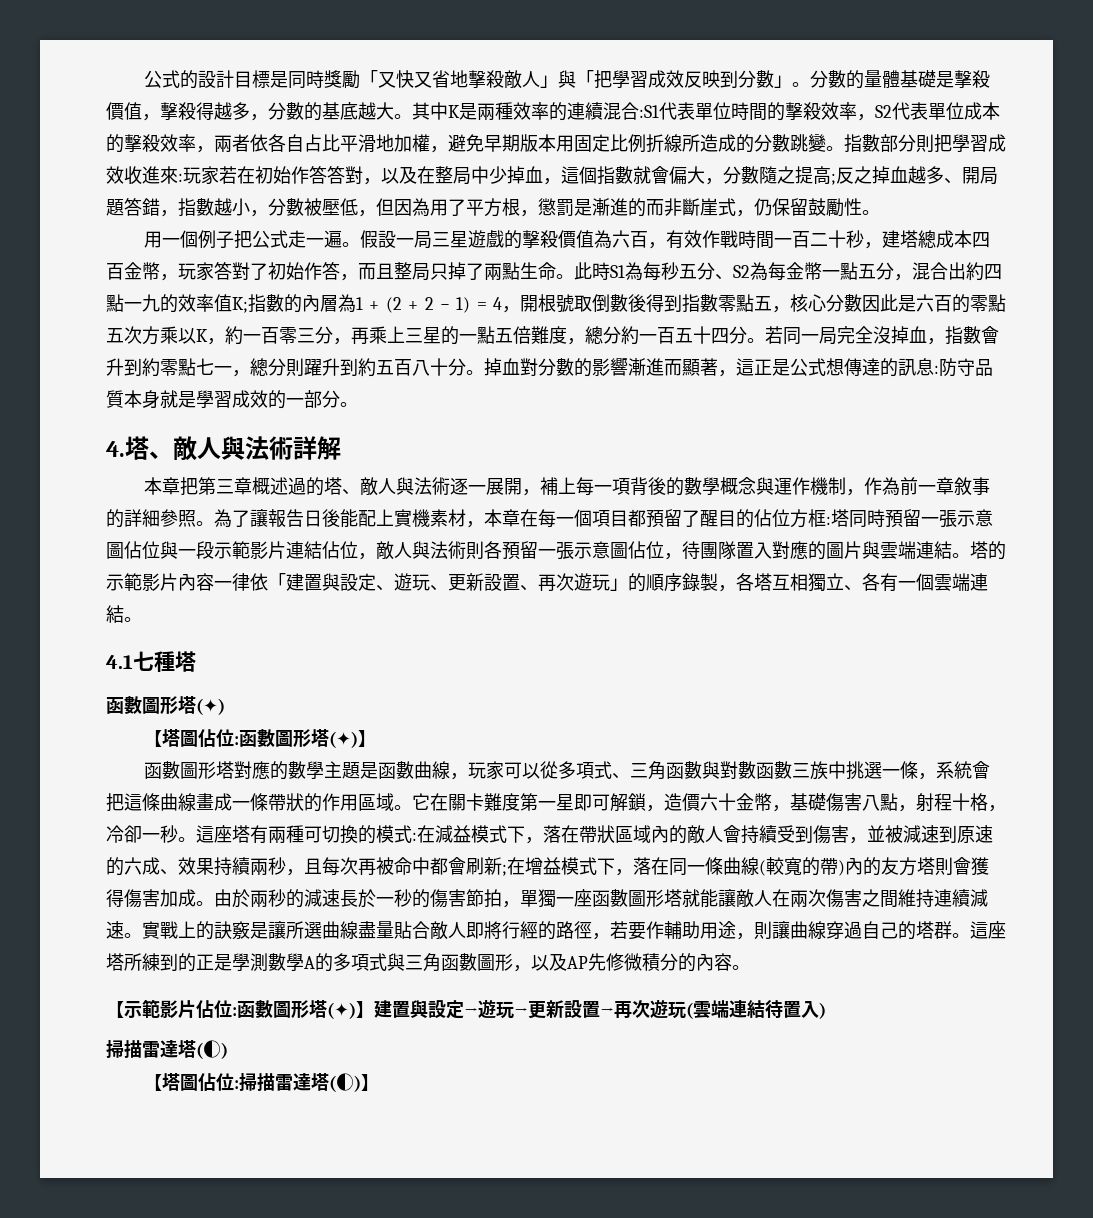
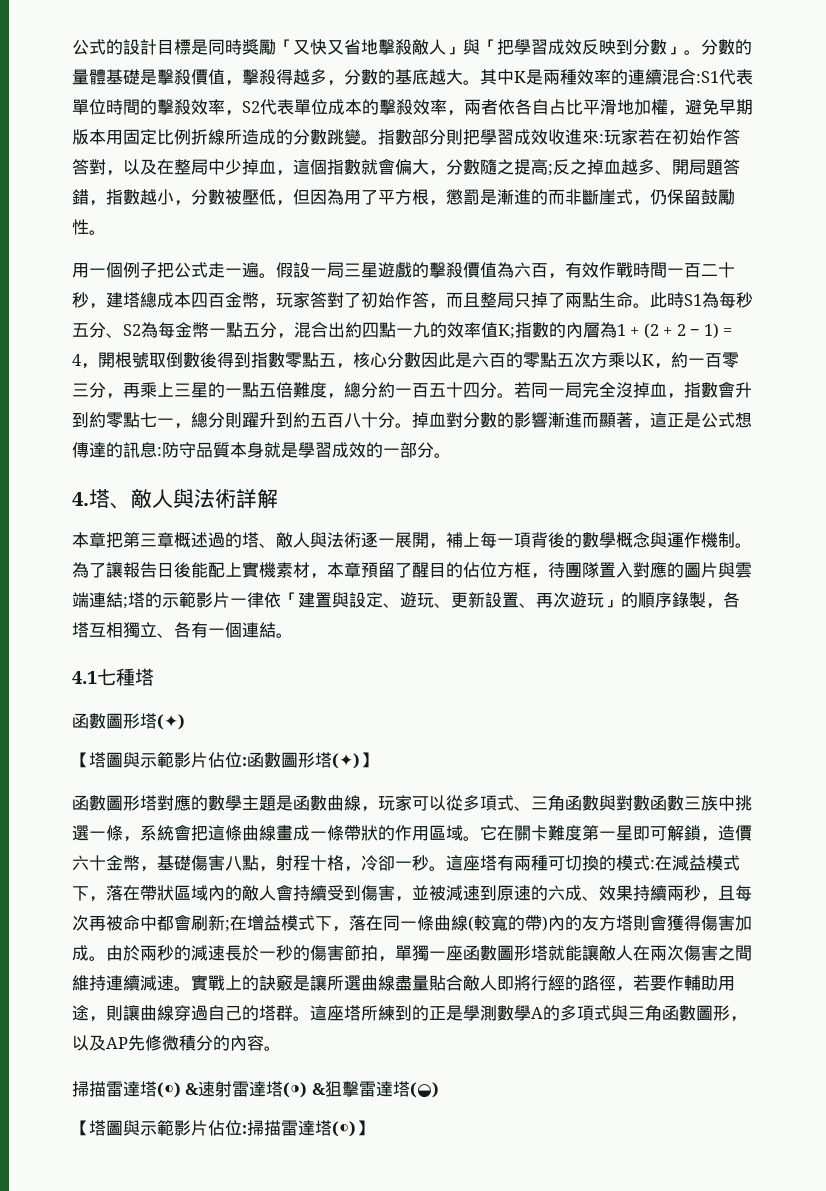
- 本章把第三章概述過的塔、敵人與法術逐一展開，補上每一項背後的數學概念與運作機制，作為前一章敘事的詳細參照。
+ 本章把第三章概述過的塔、敵人與法術逐一展開，補上每一項背後的數學概念與運作機制。
- 為了讓報告日後能配上實機素材，本章在每一個項目都預留了醒目的佔位方框:塔同時預留一張示意圖佔位與一段示範影片連結佔位，敵人與法術則各預留一張示意圖佔位，待團隊置入對應的圖片與雲端連結。塔的示範影片內容一律依「建置與設定、遊玩、更新設置、再次遊玩」的順序錄製，各塔互相獨立、各有一個雲端連結。
+ 為了讓報告日後能配上實機素材，本章預留了醒目的佔位方框，待團隊置入對應的圖片與雲端連結;塔的示範影片一律依「建置與設定、遊玩、更新設置、再次遊玩」的順序錄製，各塔互相獨立、各有一個連結。
- 【塔圖佔位:函數圖形塔(✦)】
+ 【塔圖與示範影片佔位:函數圖形塔(✦)】
- 【示範影片佔位:函數圖形塔(✦)】建置與設定→遊玩→更新設置→再次遊玩(雲端連結待置入)
- 掃描雷達塔(◐)
- 【塔圖佔位:掃描雷達塔(◐)】
+ 掃描雷達塔(◐) &速射雷達塔(◑) &狙擊雷達塔(◒)
+ 【塔圖與示範影片佔位:掃描雷達塔(◐)】

